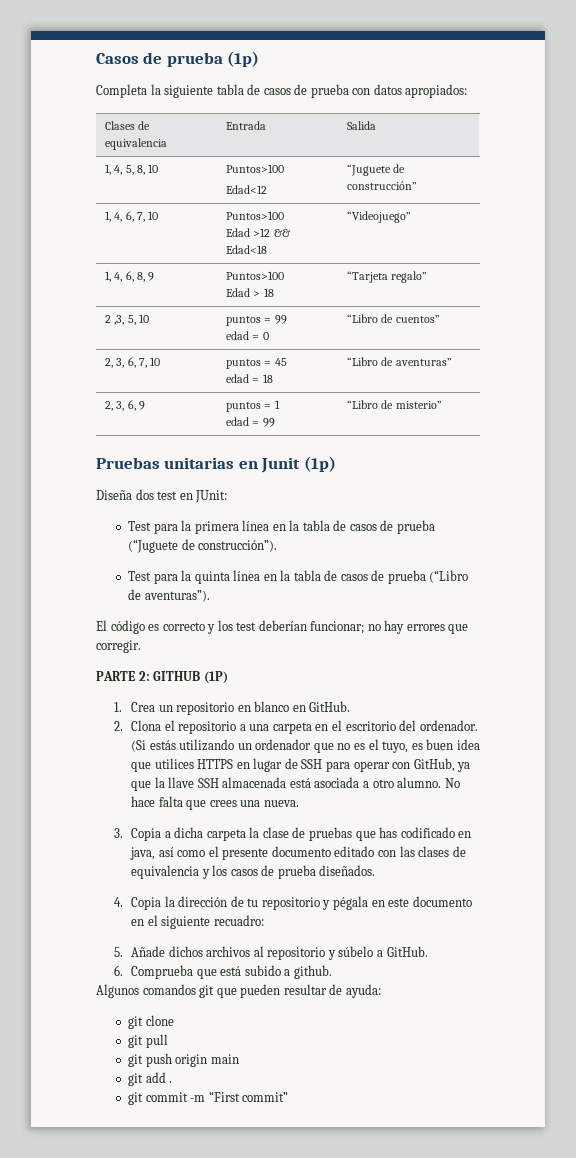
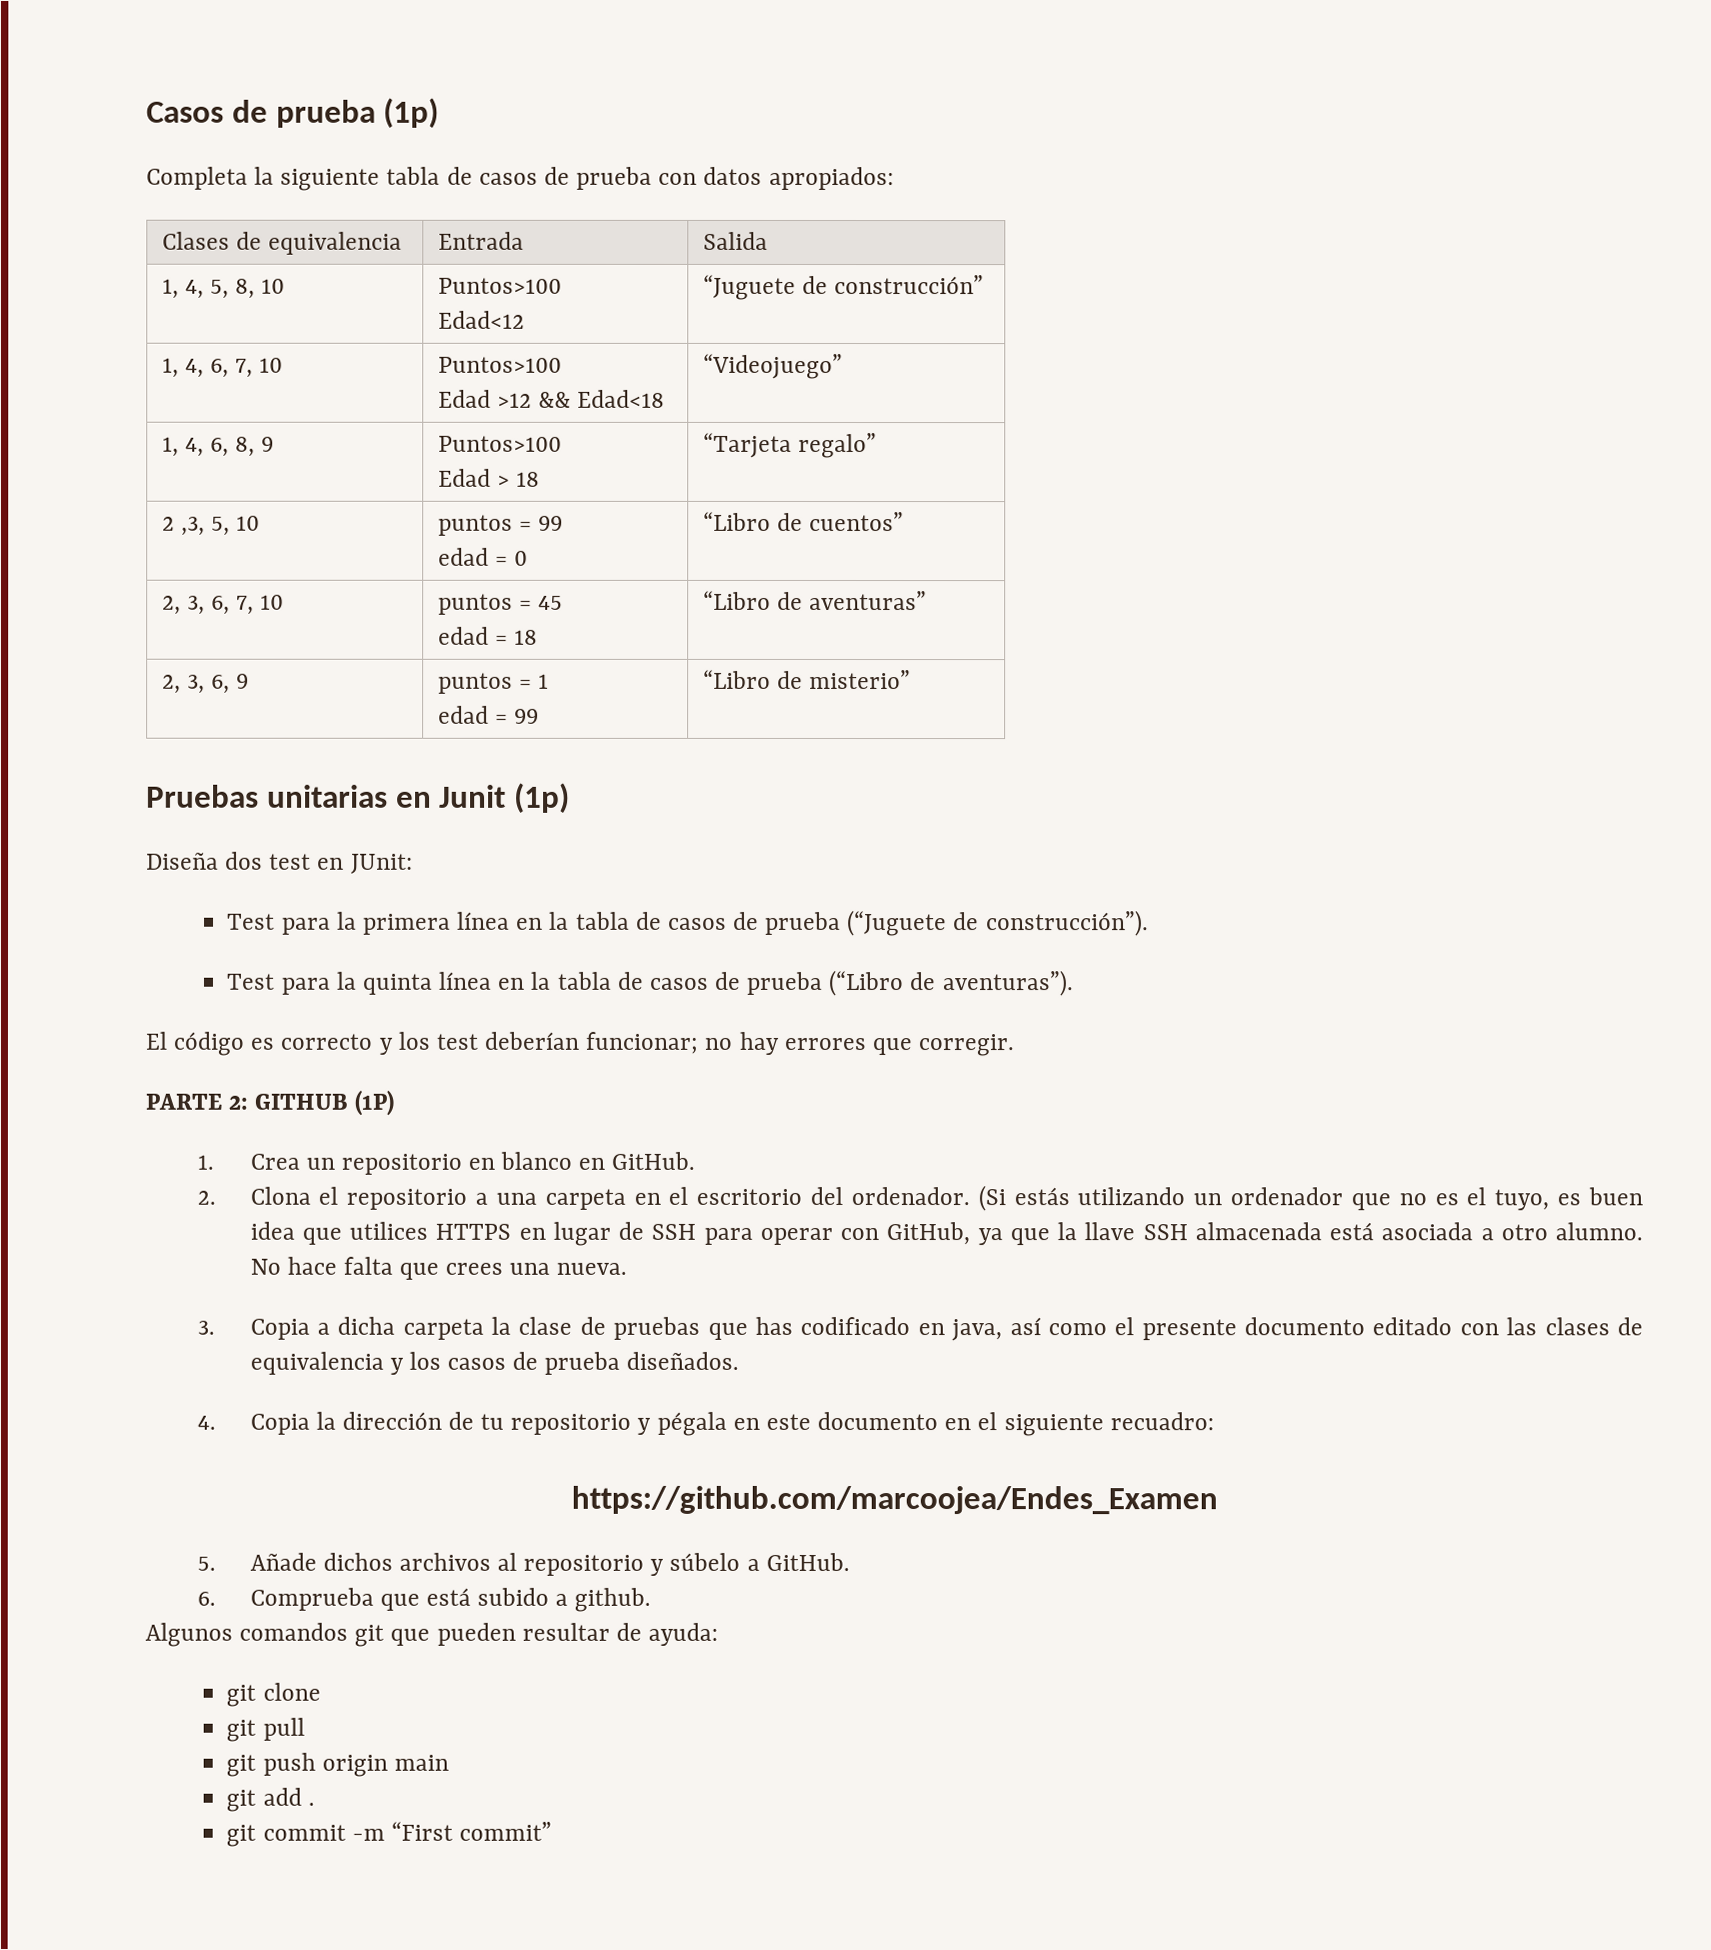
+ https://github.com/marcoojea/Endes_Examen

